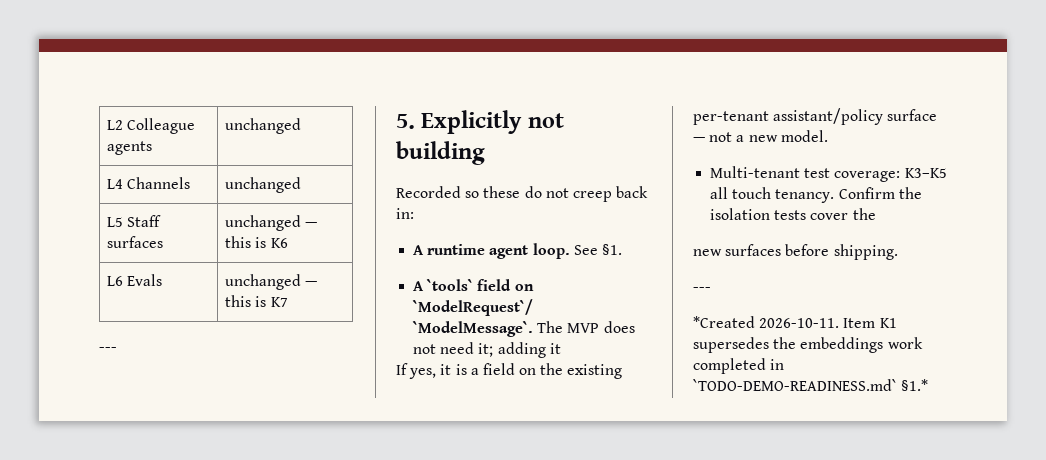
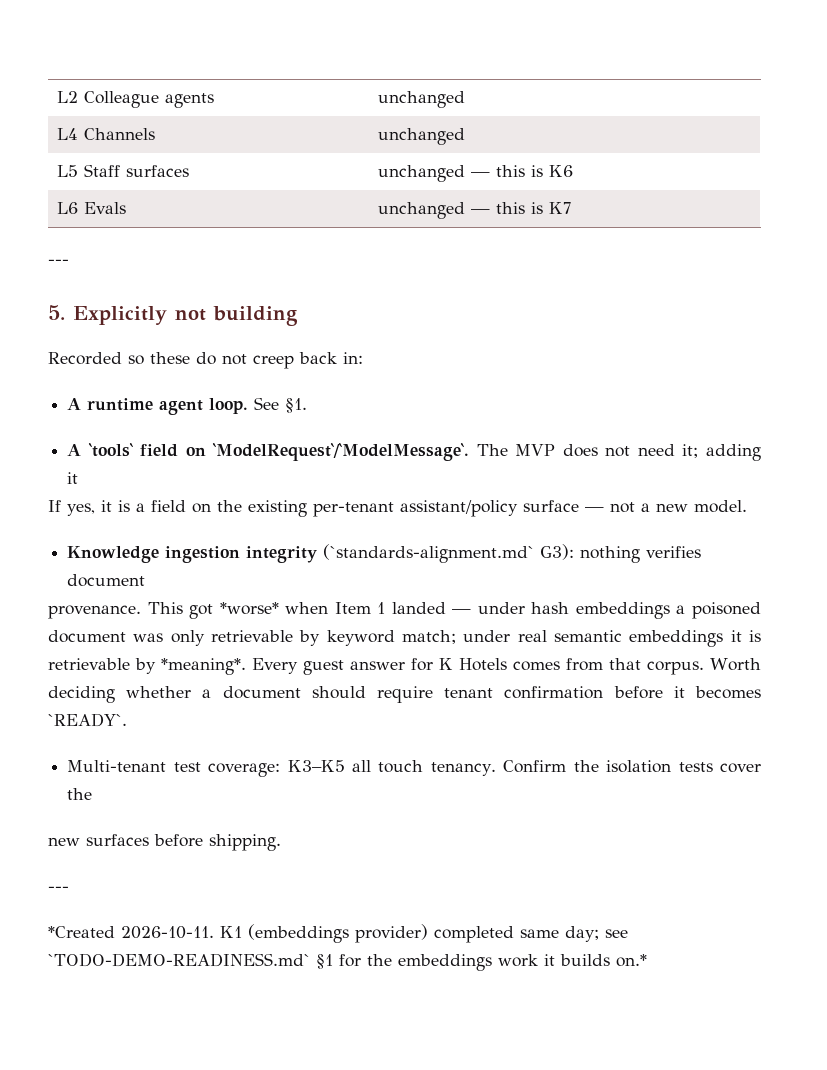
+ Knowledge ingestion integrity (`standards-alignment.md` G3): nothing verifies document
+ provenance. This got *worse* when Item 1 landed — under hash embeddings a poisoned document was only retrievable by keyword match; under real semantic embeddings it is retrievable by *meaning*. Every guest answer for K Hotels comes from that corpus. Worth deciding whether a document should require tenant confirmation before it becomes `READY`.
- Item K1 supersedes the embeddings work completed in `TODO-DEMO-READINESS.md` §1.*
+ K1 (embeddings provider) completed same day; see `TODO-DEMO-READINESS.md` §1 for the embeddings work it builds on.*

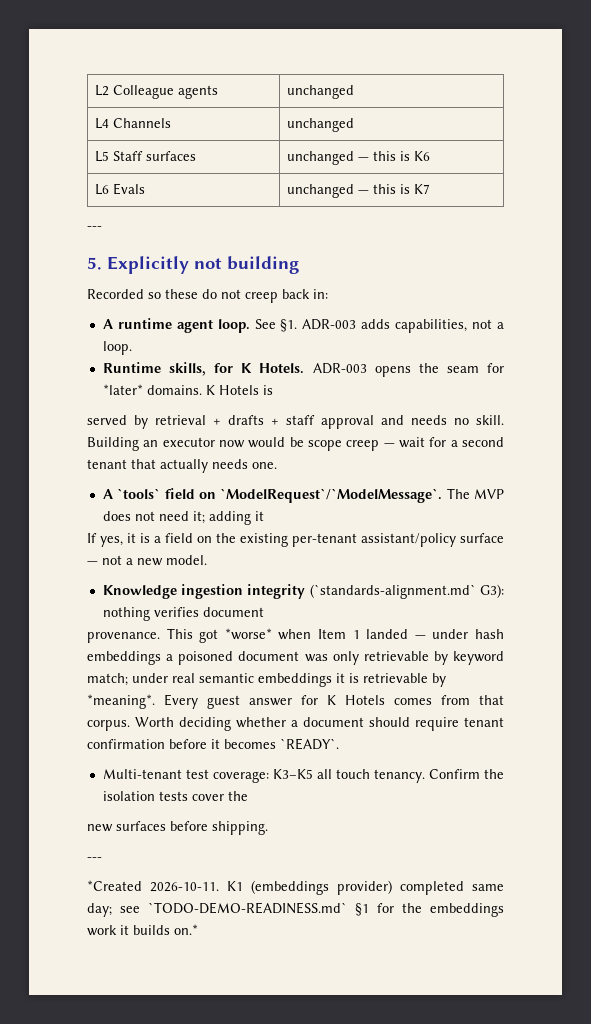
+ ADR-003 adds capabilities, not a loop.
+ Runtime skills, for K Hotels. ADR-003 opens the seam for *later* domains. K Hotels is
+ served by retrieval + drafts + staff approval and needs no skill. Building an executor now would be scope creep — wait for a second tenant that actually needs one.

